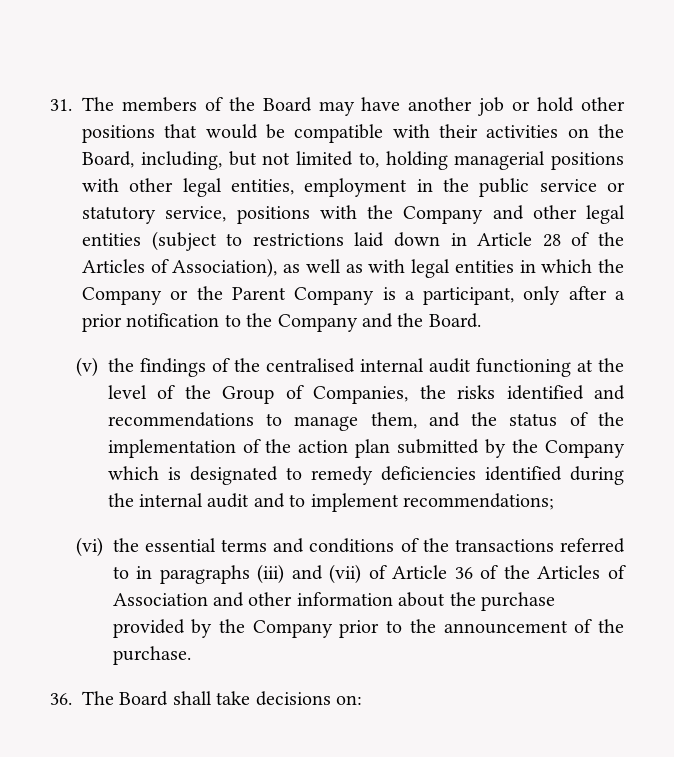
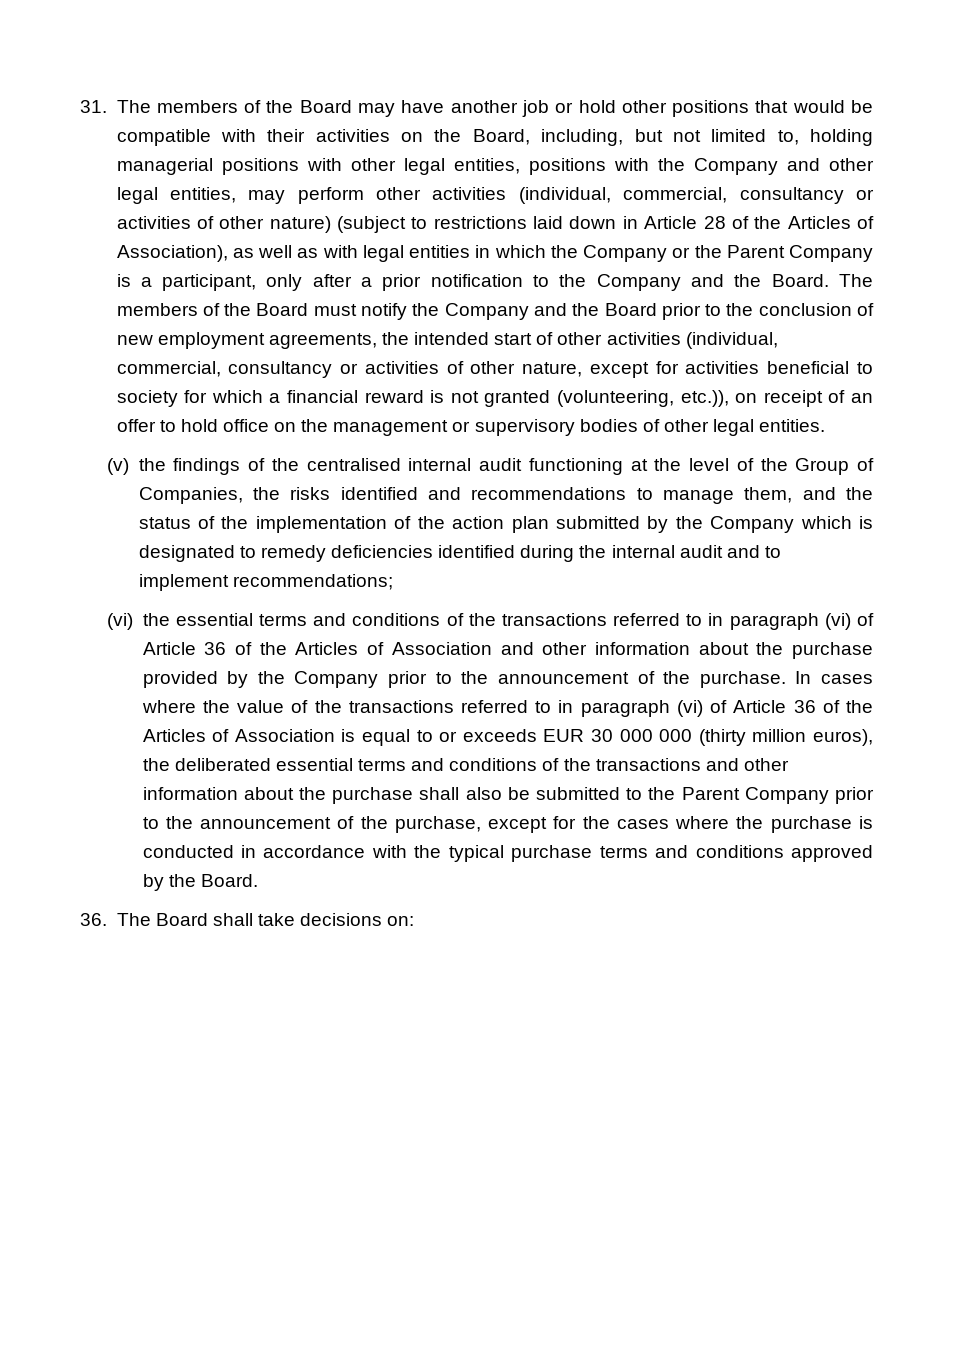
- 31. The members of the Board may have another job or hold other positions that would be compatible with their activities on the Board, including, but not limited to, holding managerial positions with other legal entities, employment in the public service or statutory service, positions with the Company and other legal entities (subject to restrictions laid down in Article 28 of the Articles of Association), as well as with legal entities in which the Company or the Parent Company is a participant, only after a prior notification to the Company and the Board.
+ 31. The members of the Board may have another job or hold other positions that would be compatible with their activities on the Board, including, but not limited to, holding managerial positions with other legal entities, positions with the Company and other legal entities, may perform other activities (individual, commercial, consultancy or activities of other nature) (subject to restrictions laid down in Article 28 of the Articles of Association), as well as with legal entities in which the Company or the Parent Company is a participant, only after a prior notification to the Company and the Board. The members of the Board must notify the Company and the Board prior to the conclusion of new employment agreements, the intended start of other activities (individual, commercial, consultancy or activities of other nature, except for activities beneficial to society for which a financial reward is not granted (volunteering, etc.)), on receipt of an offer to hold office on the management or supervisory bodies of other legal entities.
- (vi) the essential terms and conditions of the transactions referred to in paragraphs (iii) and (vii) of Article 36 of the Articles of Association and other information about the purchase provided by the Company prior to the announcement of the purchase.
+ (vi) the essential terms and conditions of the transactions referred to in paragraph (vi) of Article 36 of the Articles of Association and other information about the purchase provided by the Company prior to the announcement of the purchase. In cases where the value of the transactions referred to in paragraph (vi) of Article 36 of the Articles of Association is equal to or exceeds EUR 30 000 000 (thirty million euros), the deliberated essential terms and conditions of the transactions and other information about the purchase shall also be submitted to the Parent Company prior to the announcement of the purchase, except for the cases where the purchase is conducted in accordance with the typical purchase terms and conditions approved by the Board.

